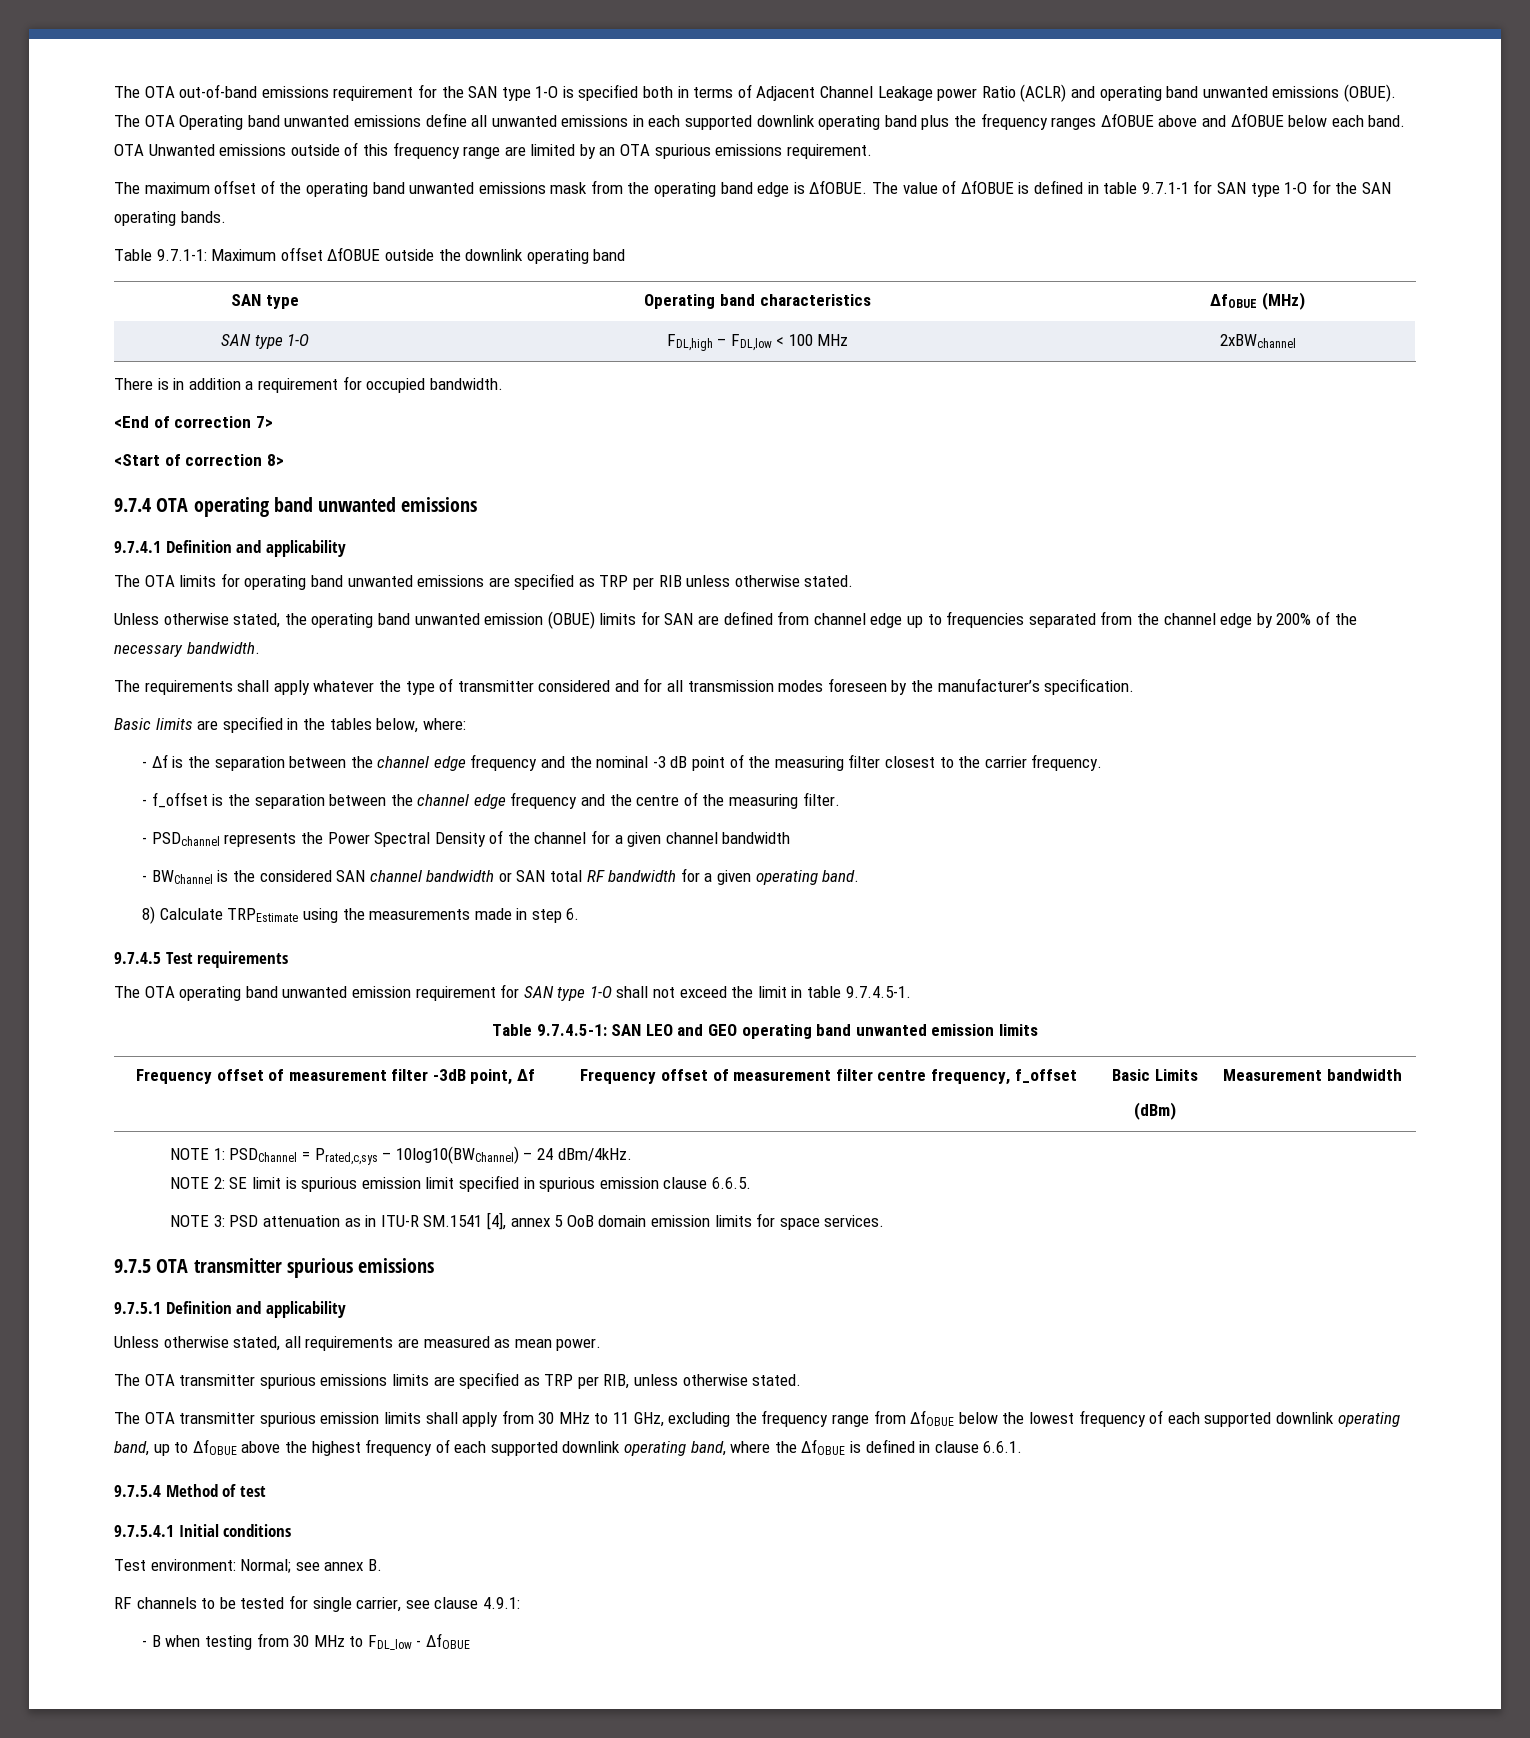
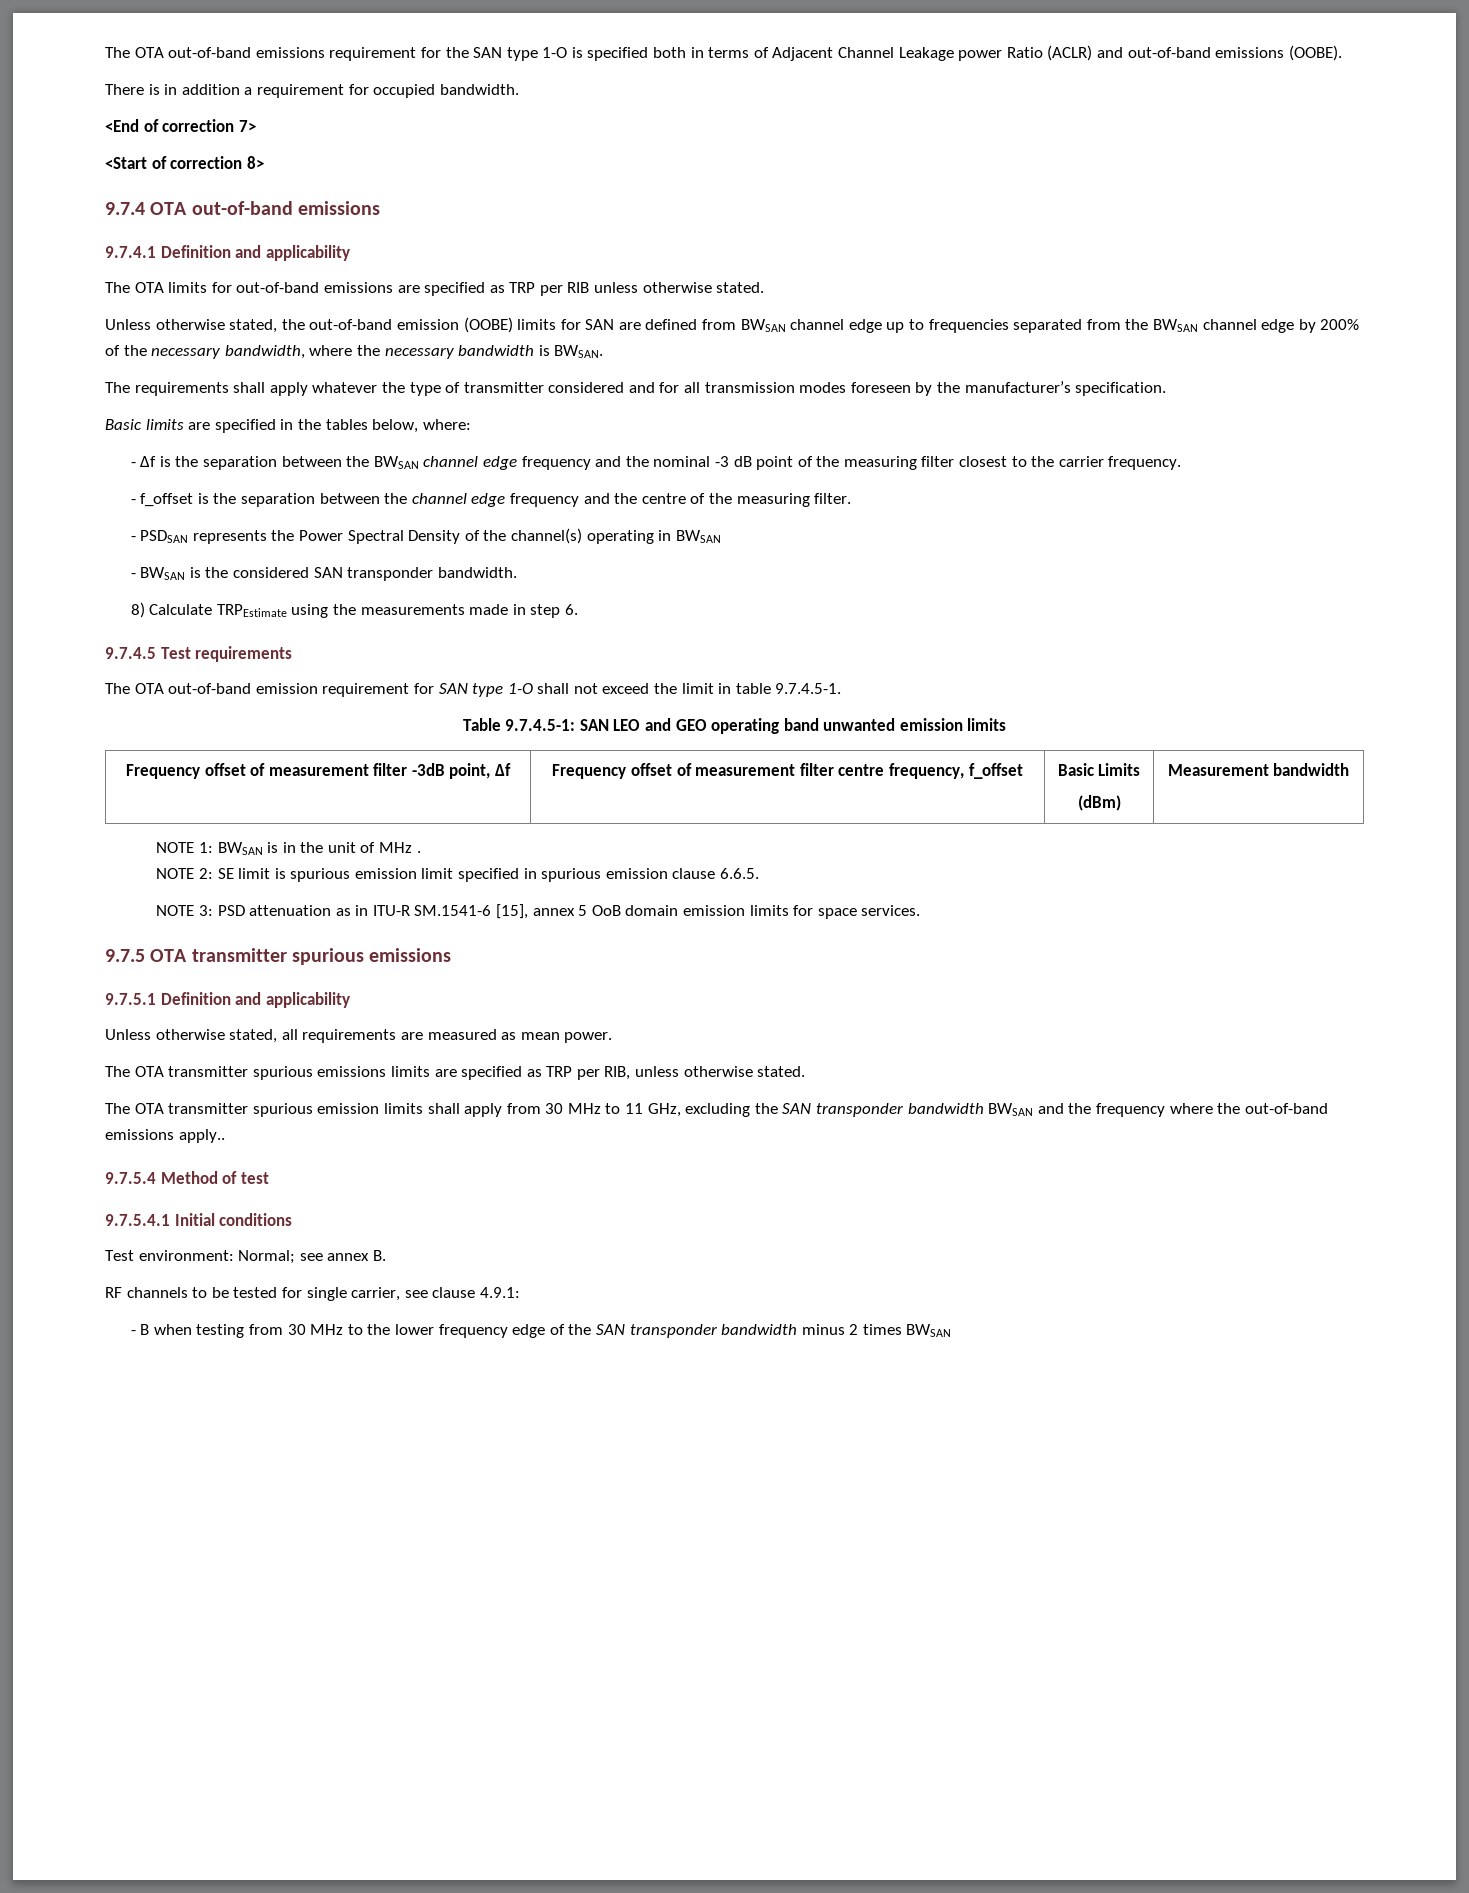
- The OTA out-of-band emissions requirement for the SAN type 1-O is specified both in terms of Adjacent Channel Leakage power Ratio (ACLR) and operating band unwanted emissions (OBUE). The OTA Operating band unwanted emissions define all unwanted emissions in each supported downlink operating band plus the frequency ranges ΔfOBUE above and ΔfOBUE below each band. OTA Unwanted emissions outside of this frequency range are limited by an OTA spurious emissions requirement.
- The maximum offset of the operating band unwanted emissions mask from the operating band edge is ΔfOBUE. The value of ΔfOBUE is defined in table 9.7.1-1 for SAN type 1-O for the SAN operating bands.
- Table 9.7.1-1: Maximum offset ΔfOBUE outside the downlink operating band
- SAN type | Operating band characteristics | ΔfOBUE (MHz)
- SAN type 1-O | FDL,high – FDL,low < 100 MHz | 2xBWchannel
+ The OTA out-of-band emissions requirement for the SAN type 1-O is specified both in terms of Adjacent Channel Leakage power Ratio (ACLR) and out-of-band emissions (OOBE).
- 9.7.4 OTA operating band unwanted emissions
+ 9.7.4 OTA out-of-band emissions
- The OTA limits for operating band unwanted emissions are specified as TRP per RIB unless otherwise stated.
+ The OTA limits for out-of-band emissions are specified as TRP per RIB unless otherwise stated.
- Unless otherwise stated, the operating band unwanted emission (OBUE) limits for SAN are defined from channel edge up to frequencies separated from the channel edge by 200% of the necessary bandwidth.
+ Unless otherwise stated, the out-of-band emission (OOBE) limits for SAN are defined from BWSAN channel edge up to frequencies separated from the BWSAN channel edge by 200% of the necessary bandwidth, where the necessary bandwidth is BWSAN.
- - Δf is the separation between the channel edge frequency and the nominal -3 dB point of the measuring filter closest to the carrier frequency.
+ - Δf is the separation between the BWSAN channel edge frequency and the nominal -3 dB point of the measuring filter closest to the carrier frequency.
- - PSDchannel represents the Power Spectral Density of the channel for a given channel bandwidth
- - BWChannel is the considered SAN channel bandwidth or SAN total RF bandwidth for a given operating band.
+ - PSDSAN represents the Power Spectral Density of the channel(s) operating in BWSAN
+ - BWSAN is the considered SAN transponder bandwidth.
- The OTA operating band unwanted emission requirement for SAN type 1-O shall not exceed the limit in table 9.7.4.5-1.
+ The OTA out-of-band emission requirement for SAN type 1-O shall not exceed the limit in table 9.7.4.5-1.
- NOTE 1: PSDChannel = Prated,c,sys – 10log10(BWChannel) – 24 dBm/4kHz.
+ NOTE 1: BWSAN is in the unit of MHz .
- NOTE 3: PSD attenuation as in ITU-R SM.1541 [4], annex 5 OoB domain emission limits for space services.
+ NOTE 3: PSD attenuation as in ITU-R SM.1541-6 [15], annex 5 OoB domain emission limits for space services.
- The OTA transmitter spurious emission limits shall apply from 30 MHz to 11 GHz, excluding the frequency range from ΔfOBUE below the lowest frequency of each supported downlink operating band, up to ΔfOBUE above the highest frequency of each supported downlink operating band, where the ΔfOBUE is defined in clause 6.6.1.
+ The OTA transmitter spurious emission limits shall apply from 30 MHz to 11 GHz, excluding the SAN transponder bandwidth BWSAN and the frequency where the out-of-band emissions apply..
- - B when testing from 30 MHz to FDL_low - ΔfOBUE
+ - B when testing from 30 MHz to the lower frequency edge of the SAN transponder bandwidth minus 2 times BWSAN

